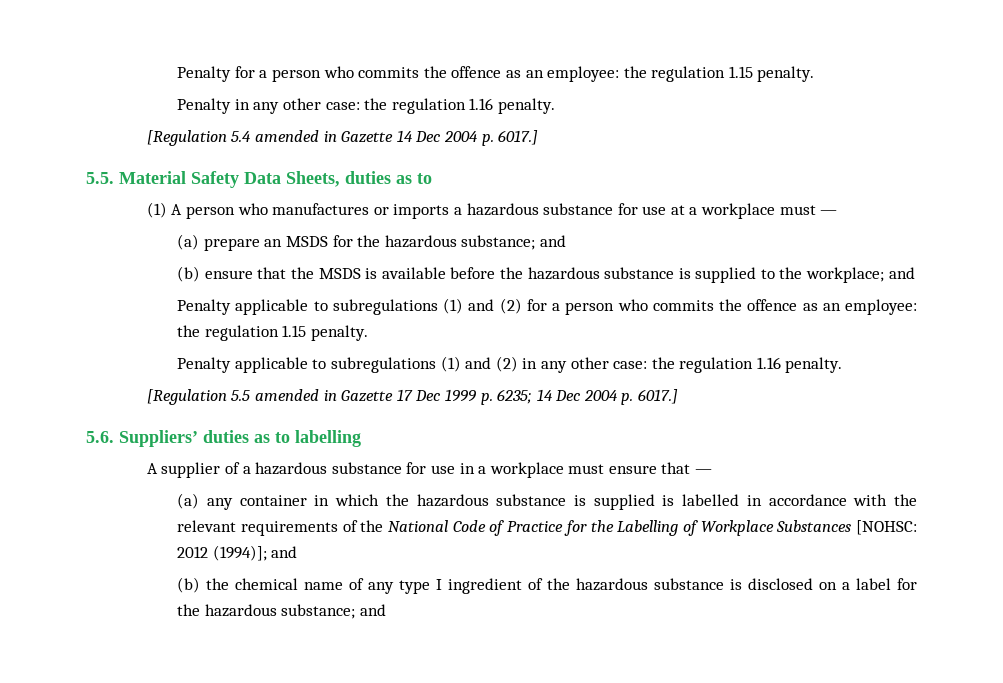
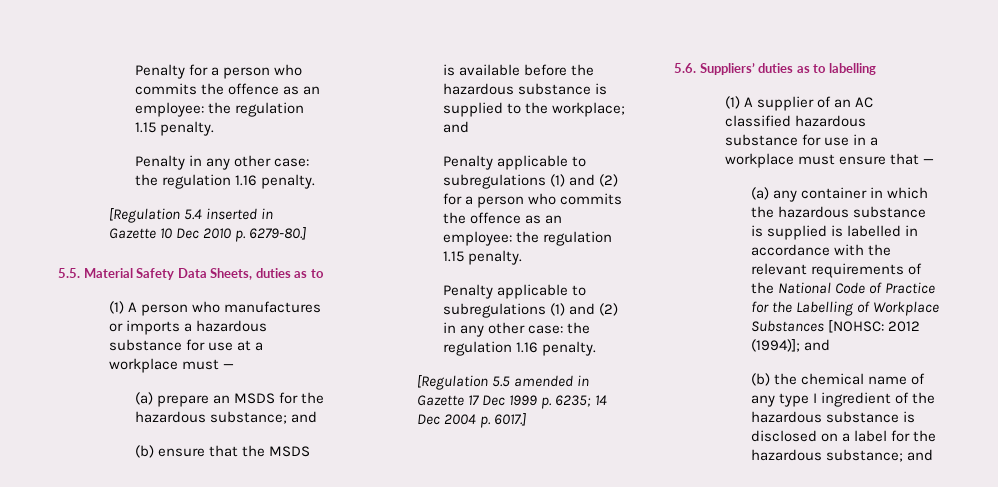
- [Regulation 5.4 amended in Gazette 14 Dec 2004 p. 6017.]
+ [Regulation 5.4 inserted in Gazette 10 Dec 2010 p. 6279-80.]
- A supplier of a hazardous substance for use in a workplace must ensure that —
+ (1) A supplier of an AC classified hazardous substance for use in a workplace must ensure that —

